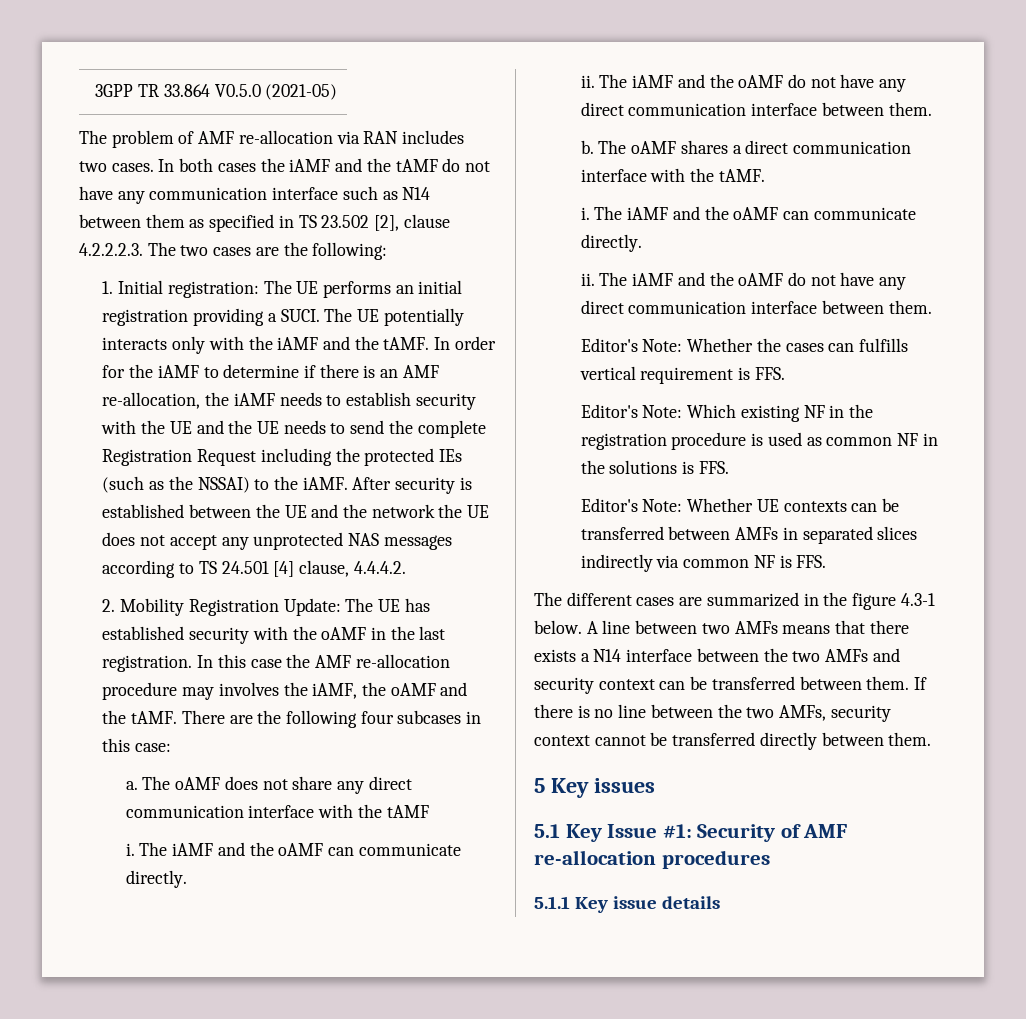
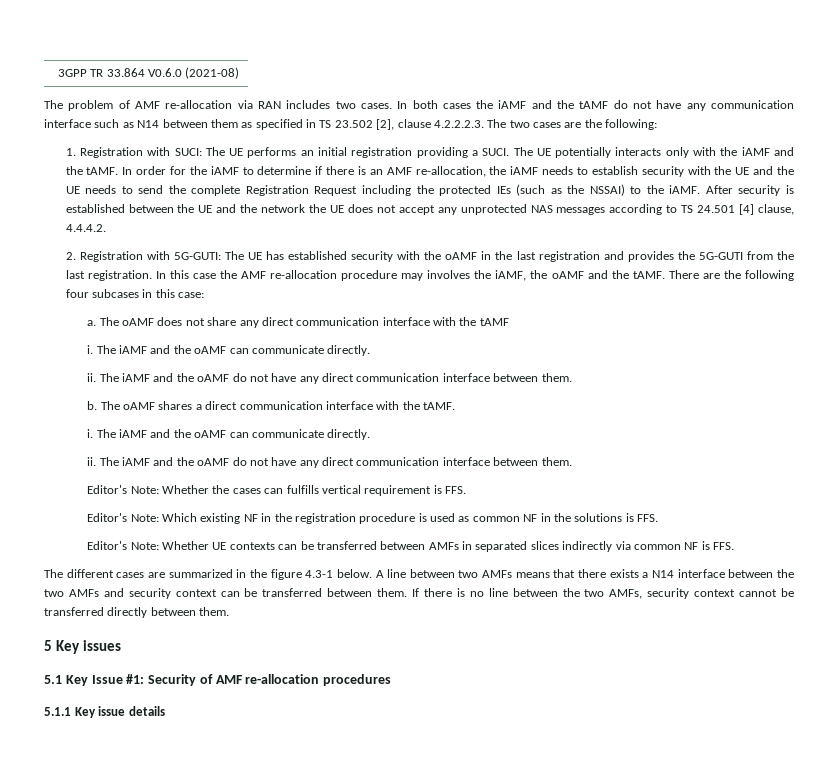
- 3GPP TR 33.864 V0.5.0 (2021-05)
+ 3GPP TR 33.864 V0.6.0 (2021-08)
- 1. Initial registration: The UE performs an initial registration providing a SUCI.
+ 1. Registration with SUCI: The UE performs an initial registration providing a SUCI.
- 2. Mobility Registration Update: The UE has established security with the oAMF in the last registration.
+ 2. Registration with 5G-GUTI: The UE has established security with the oAMF in the last registration and provides the 5G-GUTI from the last registration.

